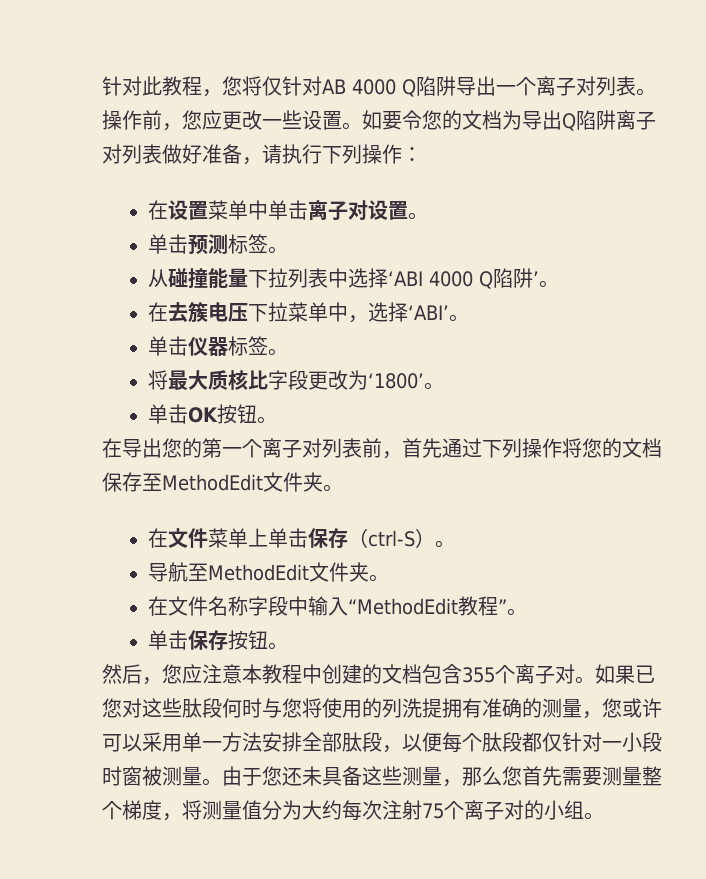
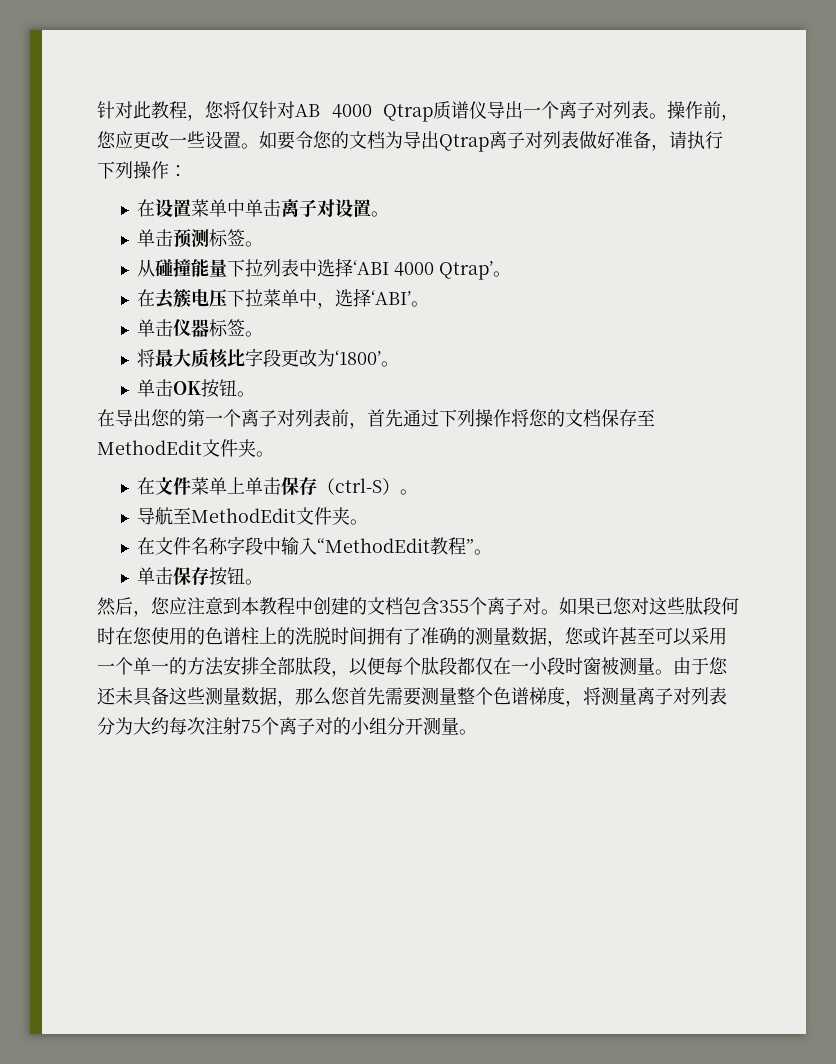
- 针对此教程，您将仅针对AB 4000 Q陷阱导出一个离子对列表。
+ 针对此教程，您将仅针对AB 4000 Qtrap质谱仪导出一个离子对列表。
- 如要令您的文档为导出Q陷阱离子对列表做好准备，请执行下列操作：
+ 如要令您的文档为导出Qtrap离子对列表做好准备，请执行下列操作：
- 从碰撞能量下拉列表中选择‘ABI 4000 Q陷阱’。
+ 从碰撞能量下拉列表中选择‘ABI 4000 Qtrap’。
- 然后，您应注意本教程中创建的文档包含355个离子对。
+ 然后，您应注意到本教程中创建的文档包含355个离子对。
- 如果已您对这些肽段何时与您将使用的列洗提拥有准确的测量，您或许可以采用单一方法安排全部肽段，以便每个肽段都仅针对一小段时窗被测量。
+ 如果已您对这些肽段何时在您使用的色谱柱上的洗脱时间拥有了准确的测量数据，您或许甚至可以采用一个单一的方法安排全部肽段，以便每个肽段都仅在一小段时窗被测量。
- 由于您还未具备这些测量，那么您首先需要测量整个梯度，将测量值分为大约每次注射75个离子对的小组。
+ 由于您还未具备这些测量数据，那么您首先需要测量整个色谱梯度，将测量离子对列表分为大约每次注射75个离子对的小组分开测量。

